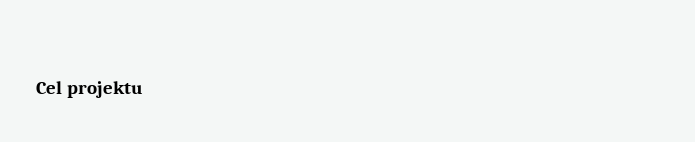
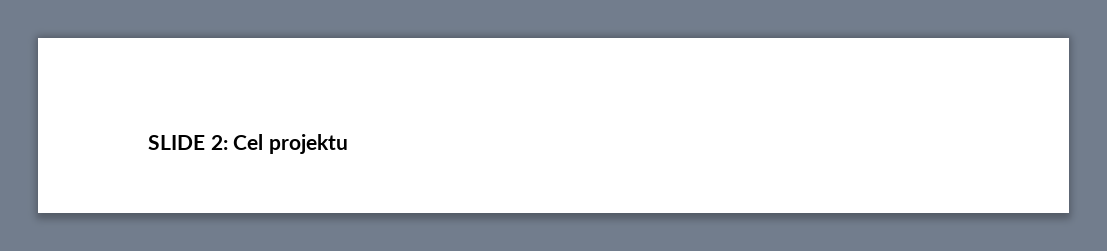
- Cel projektu
+ SLIDE 2: Cel projektu

